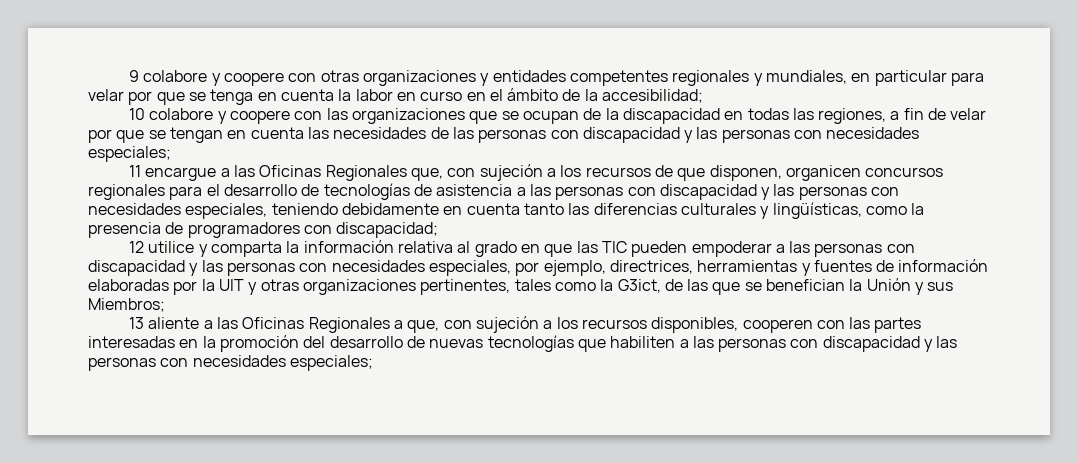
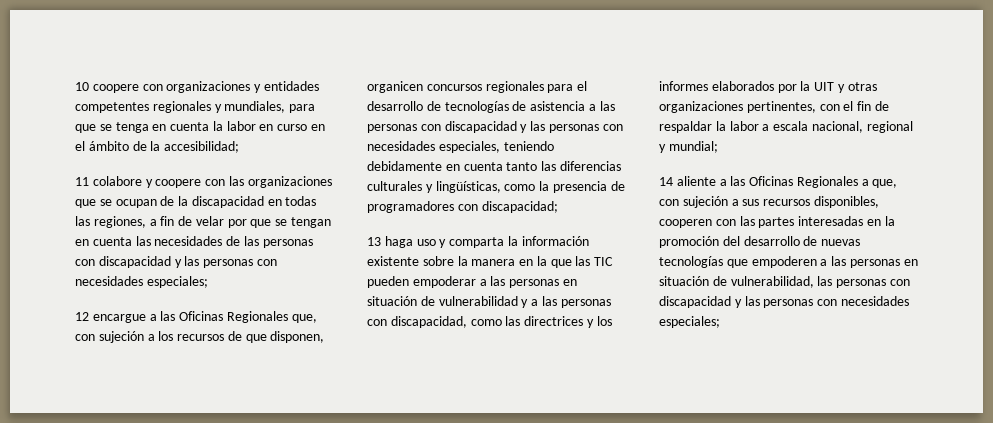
- 9 colabore y coopere con otras organizaciones y entidades competentes regionales y mundiales, en particular para velar por que se tenga en cuenta la labor en curso en el ámbito de la accesibilidad;
+ 10 coopere con organizaciones y entidades competentes regionales y mundiales, para que se tenga en cuenta la labor en curso en el ámbito de la accesibilidad;
- 10 colabore y coopere con las organizaciones que se ocupan de la discapacidad en todas las regiones, a fin de velar por que se tengan en cuenta las necesidades de las personas con discapacidad y las personas con necesidades especiales;
+ 11 colabore y coopere con las organizaciones que se ocupan de la discapacidad en todas las regiones, a fin de velar por que se tengan en cuenta las necesidades de las personas con discapacidad y las personas con necesidades especiales;
- 11 encargue a las Oficinas Regionales que, con sujeción a los recursos de que disponen, organicen concursos regionales para el desarrollo de tecnologías de asistencia a las personas con discapacidad y las personas con necesidades especiales, teniendo debidamente en cuenta tanto las diferencias culturales y lingüísticas, como la presencia de programadores con discapacidad;
+ 12 encargue a las Oficinas Regionales que, con sujeción a los recursos de que disponen, organicen concursos regionales para el desarrollo de tecnologías de asistencia a las personas con discapacidad y las personas con necesidades especiales, teniendo debidamente en cuenta tanto las diferencias culturales y lingüísticas, como la presencia de programadores con discapacidad;
- 12 utilice y comparta la información relativa al grado en que las TIC pueden empoderar a las personas con discapacidad y las personas con necesidades especiales, por ejemplo, directrices, herramientas y fuentes de información elaboradas por la UIT y otras organizaciones pertinentes, tales como la G3ict, de las que se benefician la Unión y sus Miembros;
- 13 aliente a las Oficinas Regionales a que, con sujeción a los recursos disponibles, cooperen con las partes interesadas en la promoción del desarrollo de nuevas tecnologías que habiliten a las personas con discapacidad y las personas con necesidades especiales;
+ 13 haga uso y comparta la información existente sobre la manera en la que las TIC pueden empoderar a las personas en situación de vulnerabilidad y a las personas con discapacidad, como las directrices y los informes elaborados por la UIT y otras organizaciones pertinentes, con el fin de respaldar la labor a escala nacional, regional y mundial;
+ 14 aliente a las Oficinas Regionales a que, con sujeción a sus recursos disponibles, cooperen con las partes interesadas en la promoción del desarrollo de nuevas tecnologías que empoderen a las personas en situación de vulnerabilidad, las personas con discapacidad y las personas con necesidades especiales;

